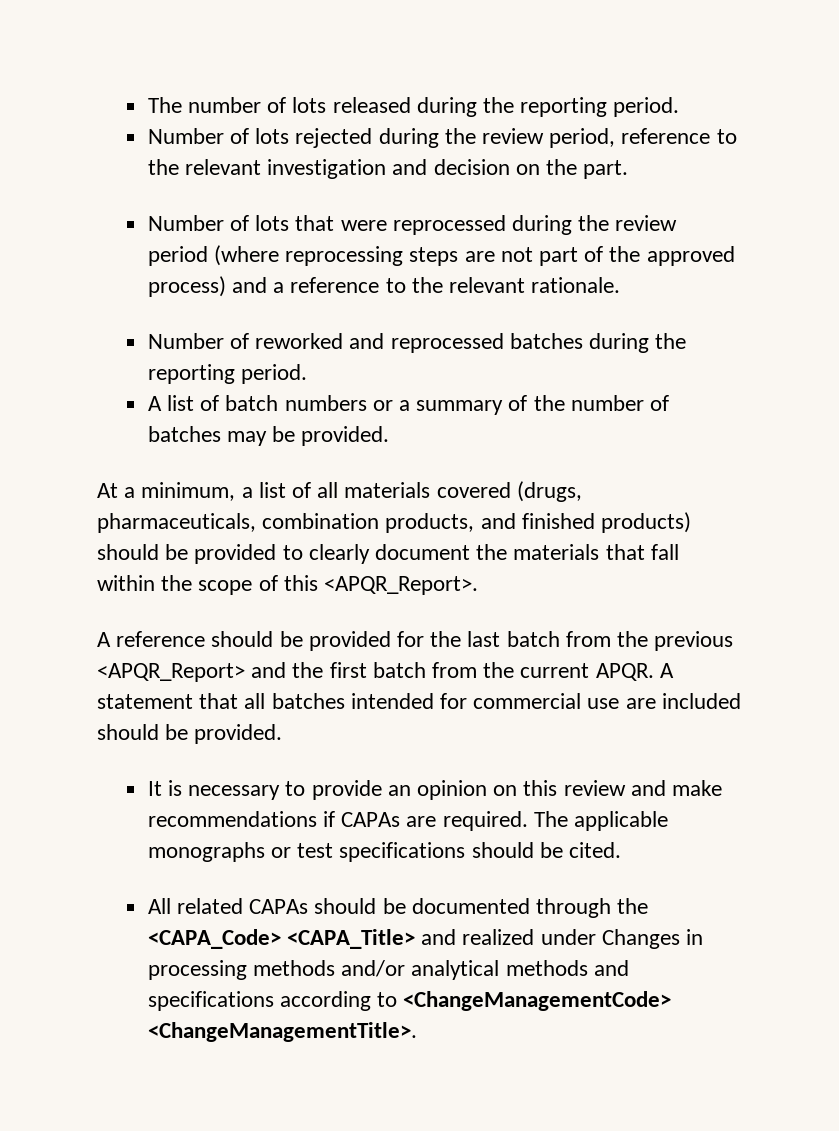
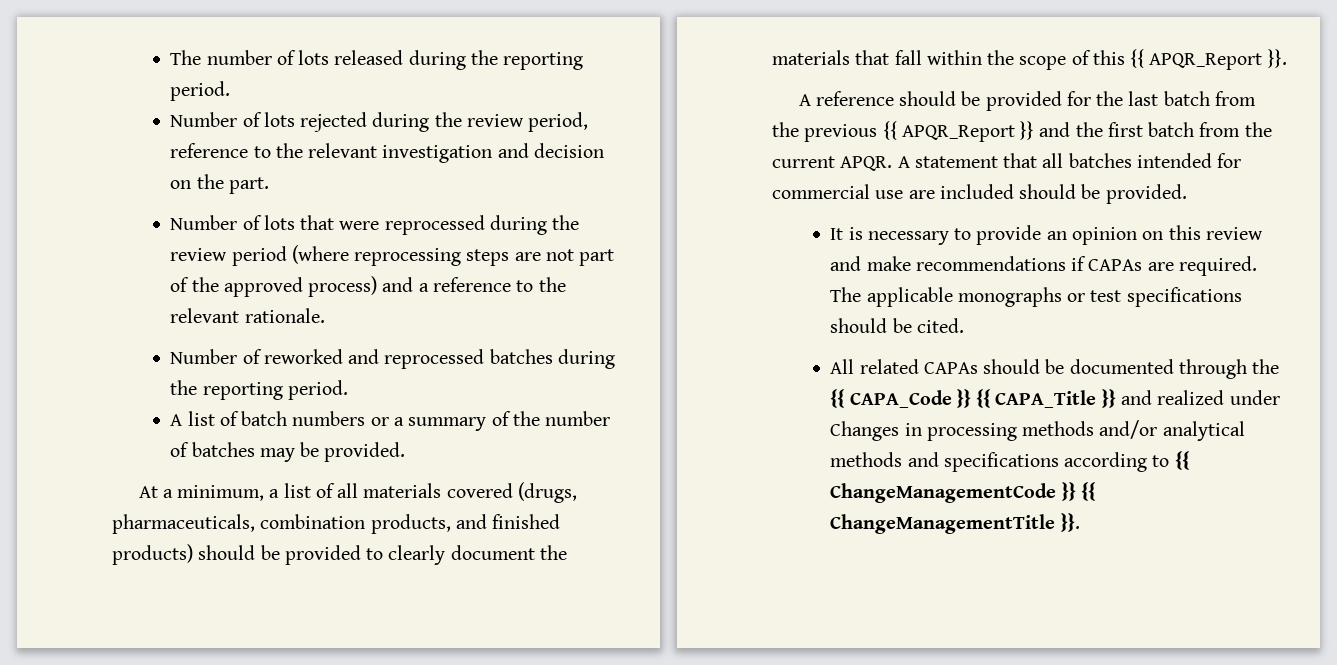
- At a minimum, a list of all materials covered (drugs, pharmaceuticals, combination products, and finished products) should be provided to clearly document the materials that fall within the scope of this <APQR_Report>.
+ At a minimum, a list of all materials covered (drugs, pharmaceuticals, combination products, and finished products) should be provided to clearly document the materials that fall within the scope of this {{ APQR_Report }}.
- A reference should be provided for the last batch from the previous <APQR_Report> and the first batch from the current APQR.
+ A reference should be provided for the last batch from the previous {{ APQR_Report }} and the first batch from the current APQR.
- All related CAPAs should be documented through the <CAPA_Code> <CAPA_Title> and realized under Changes in processing methods and/or analytical methods and specifications according to <ChangeManagementCode> <ChangeManagementTitle>.
+ All related CAPAs should be documented through the {{ CAPA_Code }} {{ CAPA_Title }} and realized under Changes in processing methods and/or analytical methods and specifications according to {{ ChangeManagementCode }} {{ ChangeManagementTitle }}.

